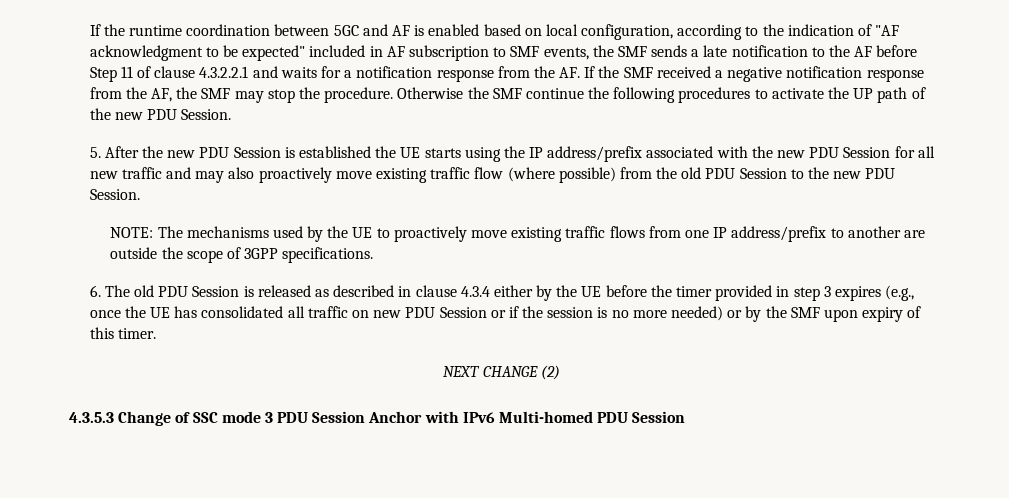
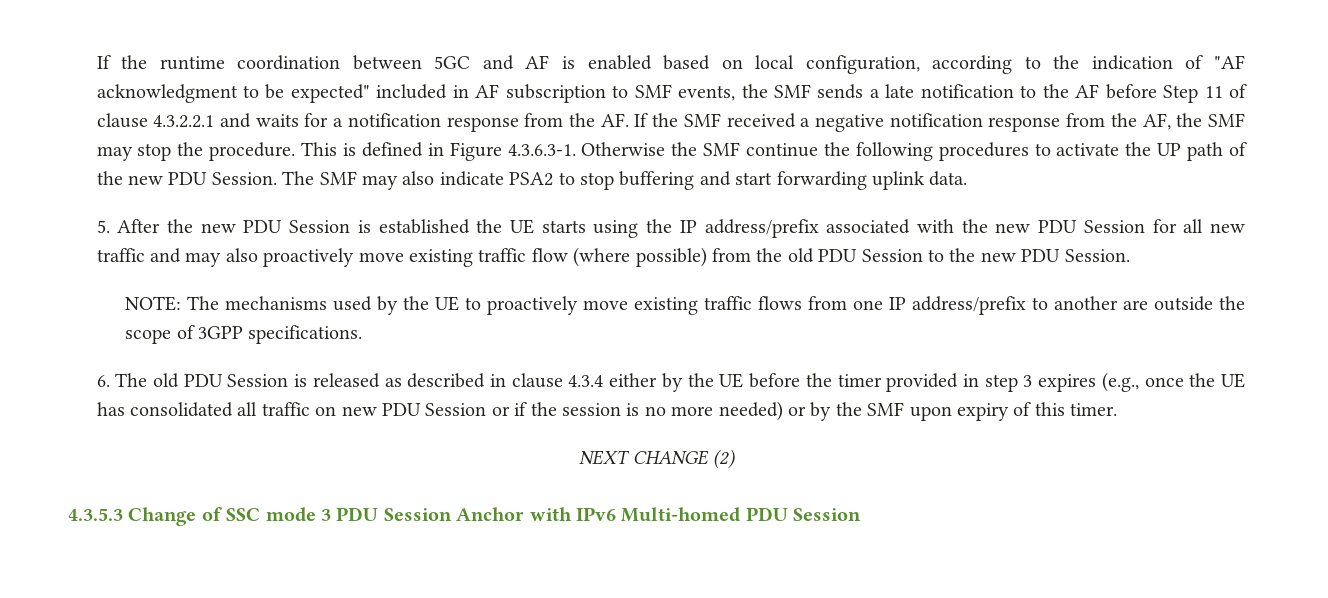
- Otherwise the SMF continue the following procedures to activate the UP path of the new PDU Session.
+ This is defined in Figure 4.3.6.3-1. Otherwise the SMF continue the following procedures to activate the UP path of the new PDU Session. The SMF may also indicate PSA2 to stop buffering and start forwarding uplink data.

